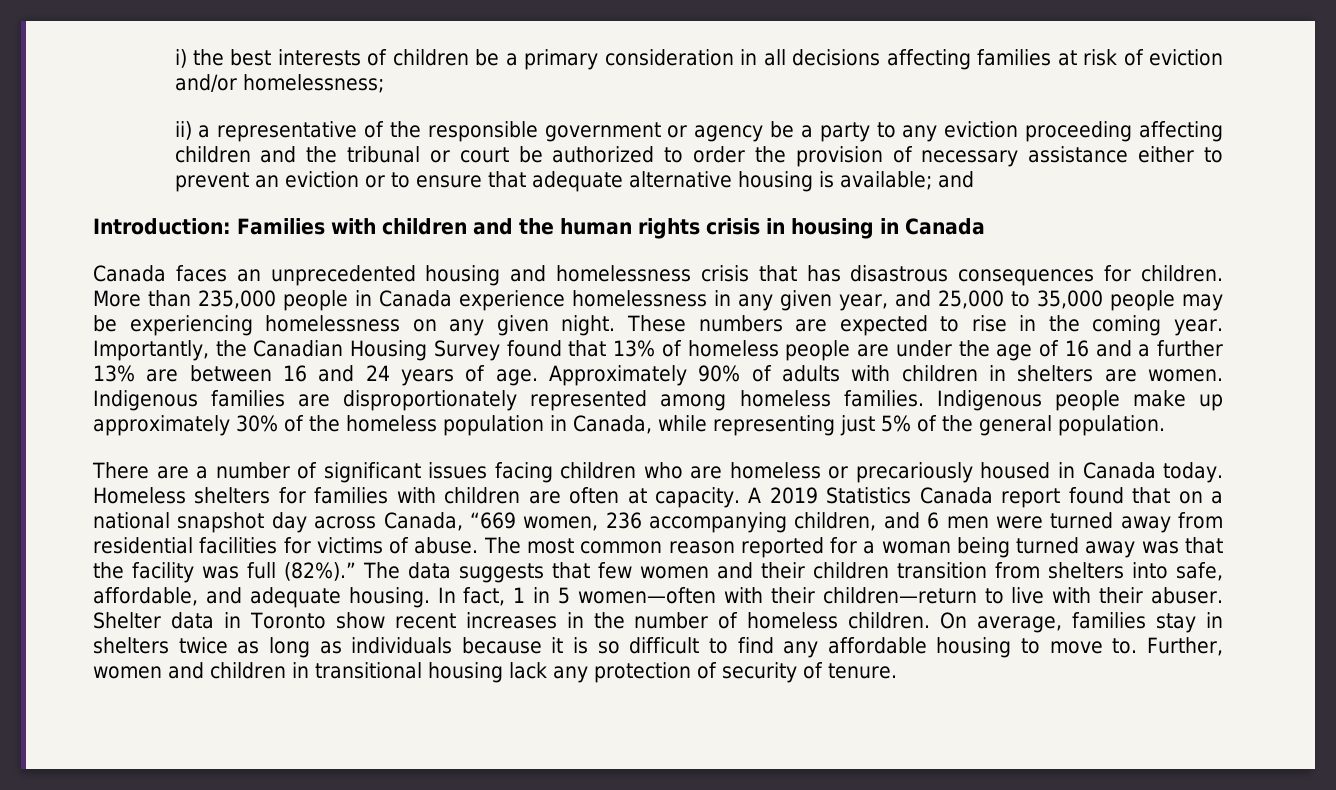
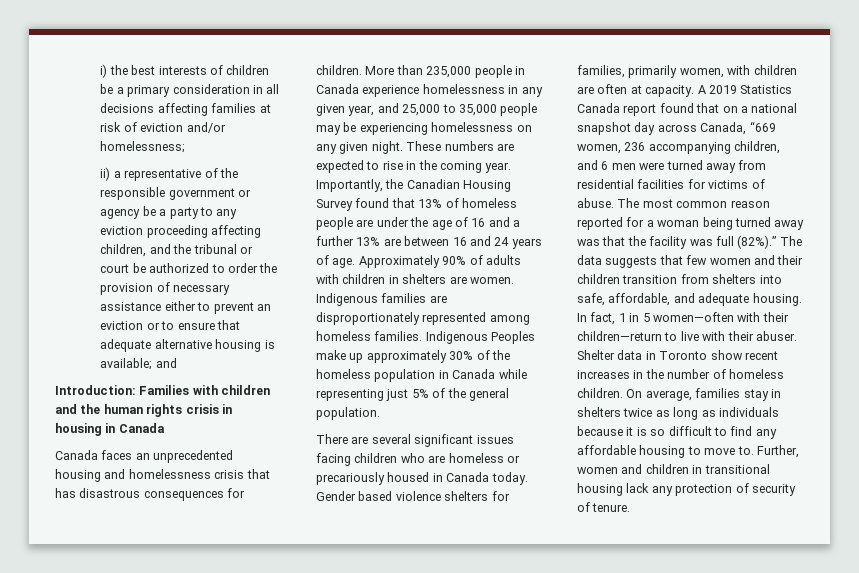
- ii) a representative of the responsible government or agency be a party to any eviction proceeding affecting children and the tribunal or court be authorized to order the provision of necessary assistance either to prevent an eviction or to ensure that adequate alternative housing is available; and
+ ii) a representative of the responsible government or agency be a party to any eviction proceeding affecting children, and the tribunal or court be authorized to order the provision of necessary assistance either to prevent an eviction or to ensure that adequate alternative housing is available; and
- Indigenous people make up approximately 30% of the homeless population in Canada, while representing just 5% of the general population.
+ Indigenous Peoples make up approximately 30% of the homeless population in Canada while representing just 5% of the general population.
- There are a number of significant issues facing children who are homeless or precariously housed in Canada today.
+ There are several significant issues facing children who are homeless or precariously housed in Canada today.
- Homeless shelters for families with children are often at capacity.
+ Gender based violence shelters for families, primarily women, with children are often at capacity.

